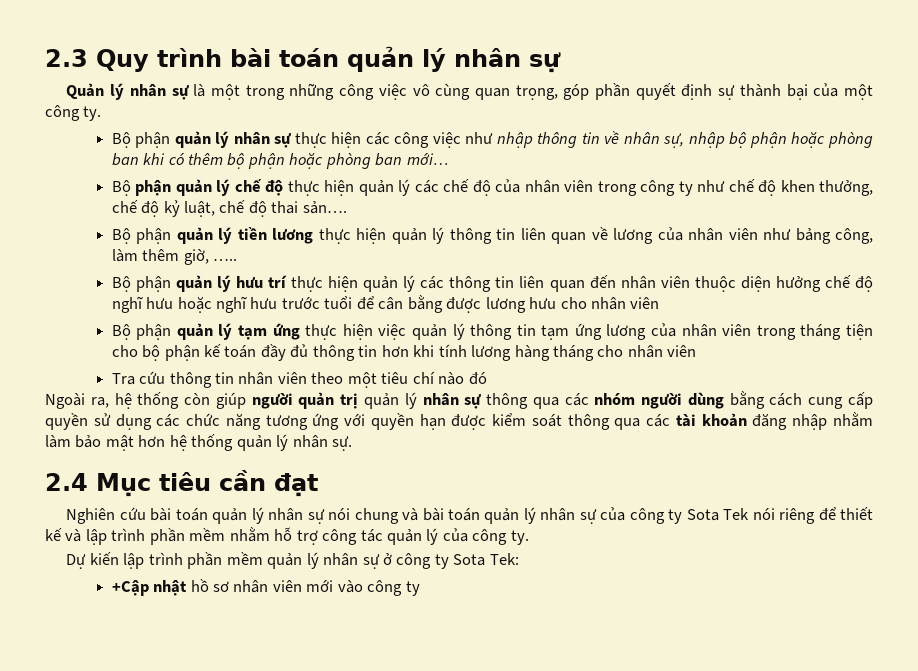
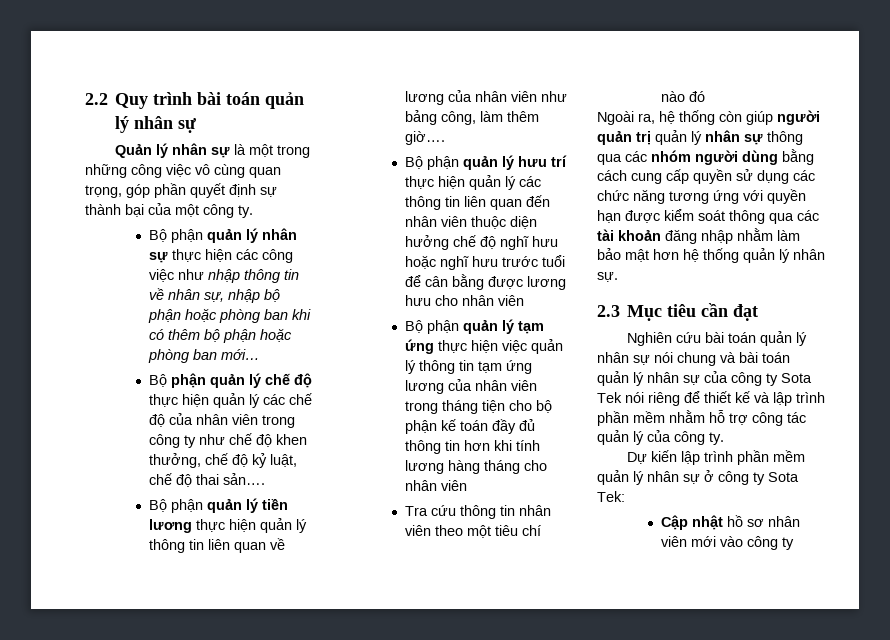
- 2.3 Quy trình bài toán quản lý nhân sự
+ 2.2 Quy trình bài toán quản lý nhân sự
- Bộ phận quản lý tiền lương thực hiện quản lý thông tin liên quan về lương của nhân viên như bảng công, làm thêm giờ, …..
+ Bộ phận quản lý tiền lương thực hiện quản lý thông tin liên quan về lương của nhân viên như bảng công, làm thêm giờ….
- 2.4 Mục tiêu cần đạt
+ 2.3 Mục tiêu cần đạt
- +Cập nhật hồ sơ nhân viên mới vào công ty
+ Cập nhật hồ sơ nhân viên mới vào công ty

